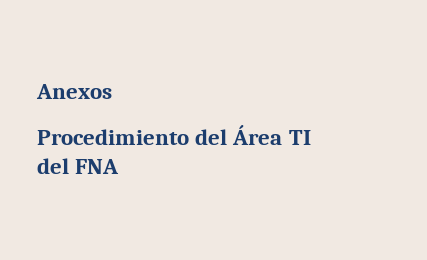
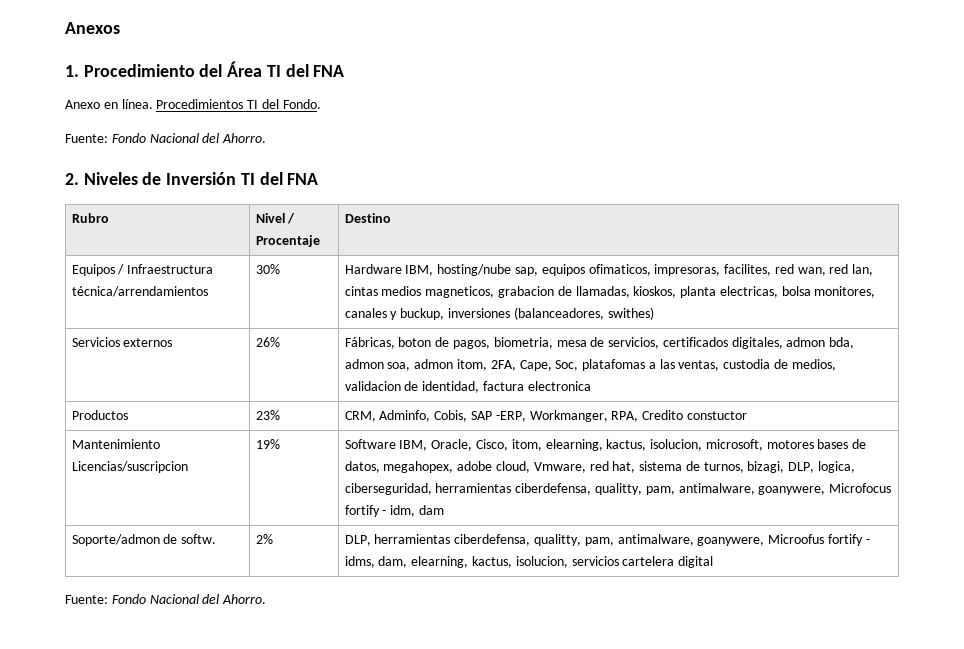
- Procedimiento del Área TI del FNA
+ 1. Procedimiento del Área TI del FNA
+ Anexo en línea. Procedimientos TI del Fondo.
+ Fuente: Fondo Nacional del Ahorro.
+ 2. Niveles de Inversión TI del FNA
+ Rubro | Nivel / Procentaje | Destino
+ Equipos / Infraestructura técnica/arrendamientos | 30% | Hardware IBM, hosting/nube sap, equipos ofimaticos, impresoras, facilites, red wan, red lan, cintas medios magneticos, grabacion de llamadas, kioskos, planta electricas, bolsa monitores, canales y buckup, inversiones (balanceadores, swithes)
+ Servicios externos | 26% | Fábricas, boton de pagos, biometria, mesa de servicios, certificados digitales, admon bda, admon soa, admon itom, 2FA, Cape, Soc, platafomas a las ventas, custodia de medios, validacion de identidad, factura electronica
+ Productos | 23% | CRM, Adminfo, Cobis, SAP -ERP, Workmanger, RPA, Credito constuctor
+ Mantenimiento Licencias/suscripcion | 19% | Software IBM, Oracle, Cisco, itom, elearning, kactus, isolucion, microsoft, motores bases de datos, megahopex, adobe cloud, Vmware, red hat, sistema de turnos, bizagi, DLP, logica, ciberseguridad, herramientas ciberdefensa, qualitty, pam, antimalware, goanywere, Microfocus fortify - idm, dam
+ Soporte/admon de softw. | 2% | DLP, herramientas ciberdefensa, qualitty, pam, antimalware, goanywere, Microofus fortify - idms, dam, elearning, kactus, isolucion, servicios cartelera digital
+ Fuente: Fondo Nacional del Ahorro.

